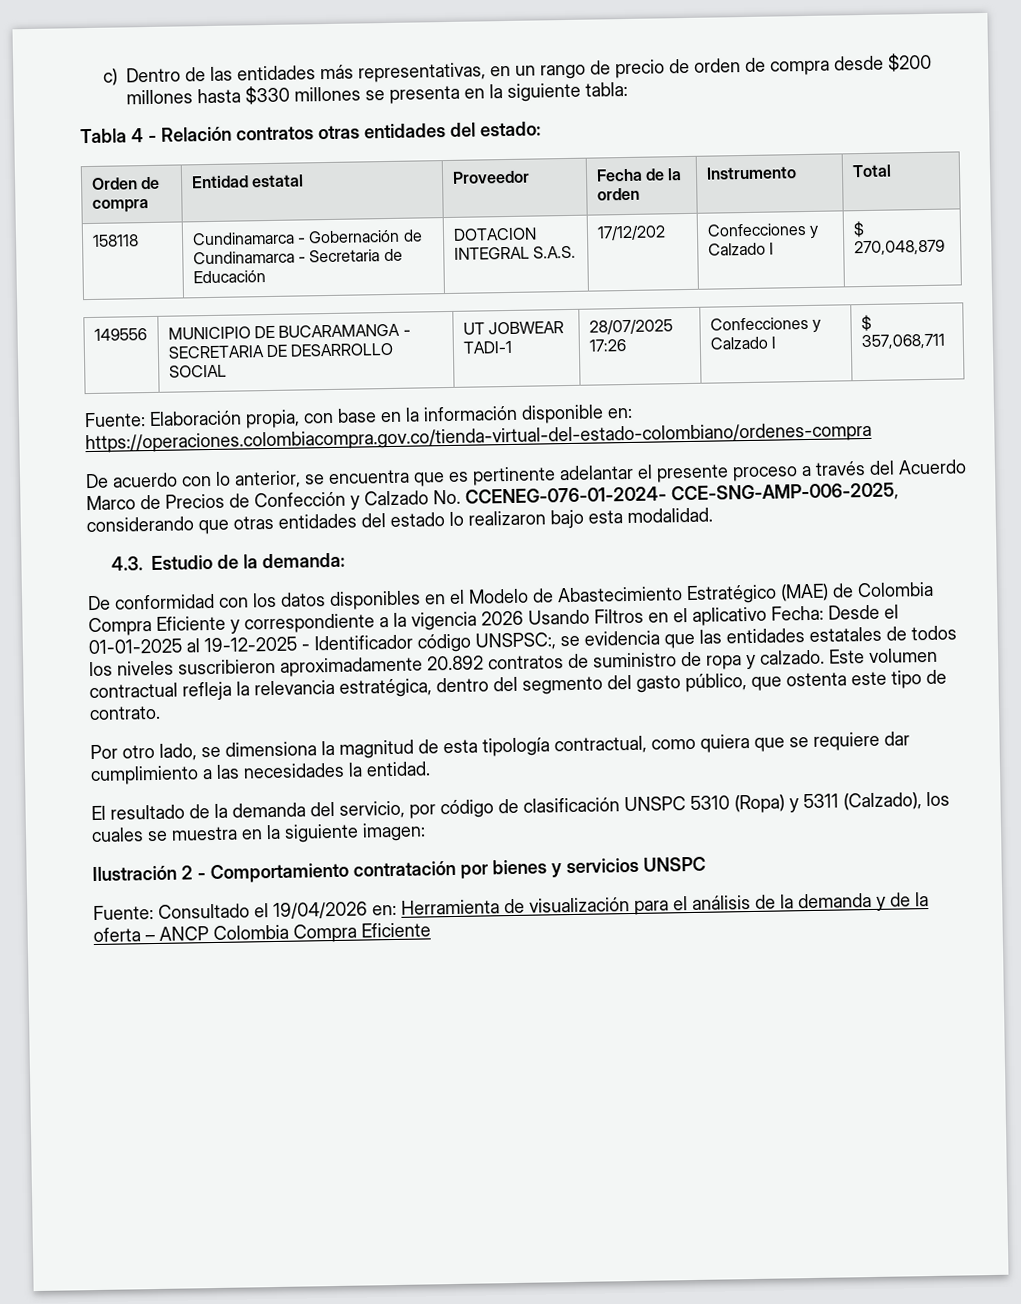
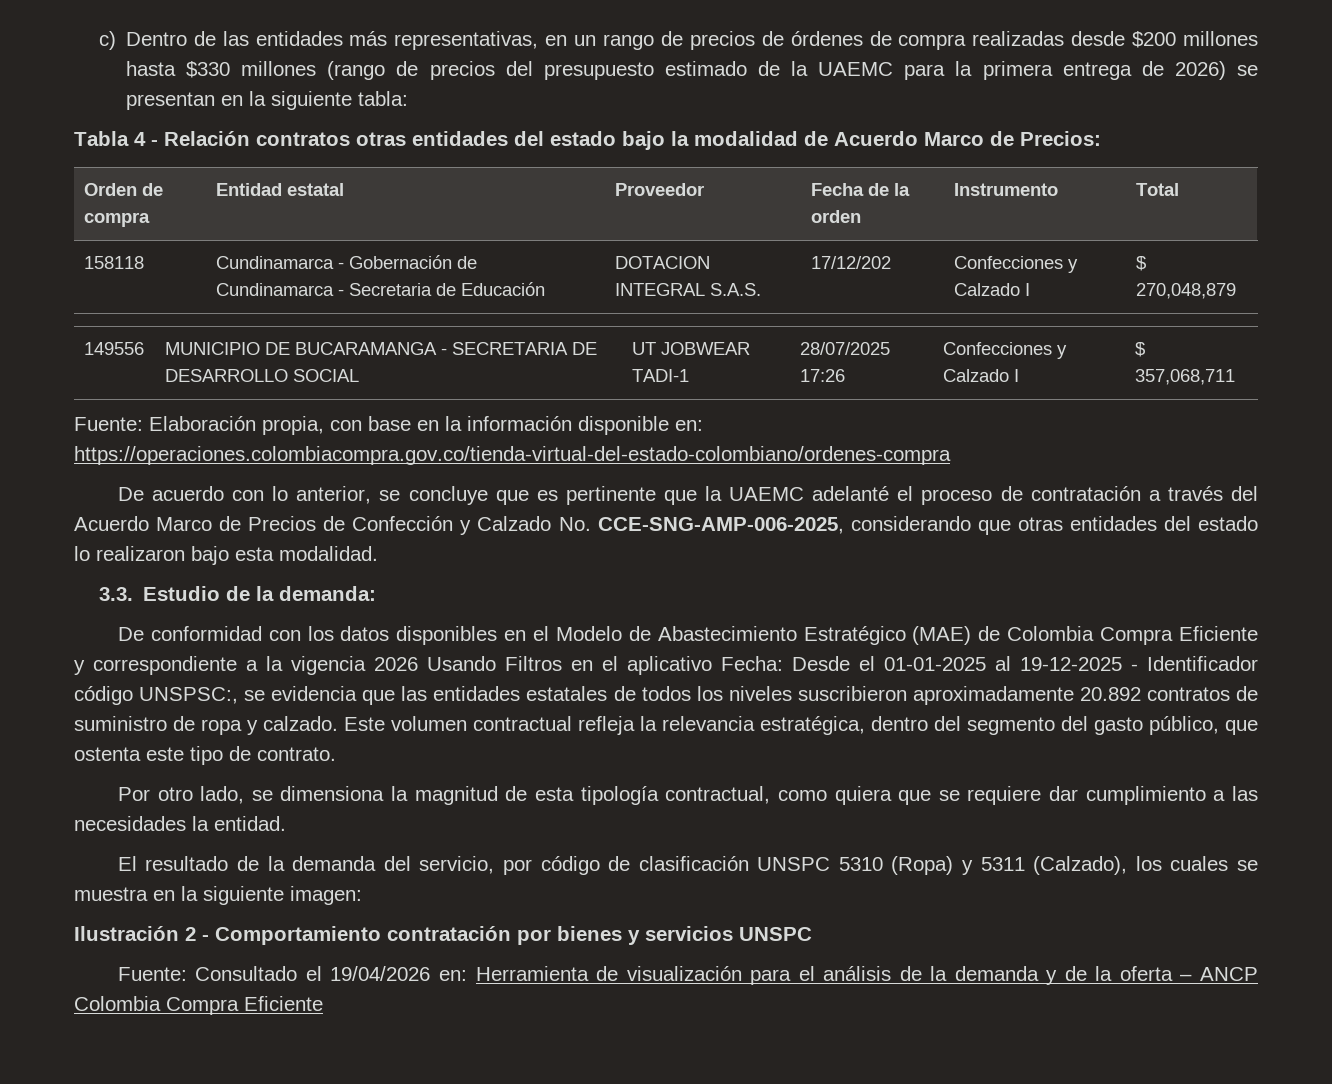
- c) Dentro de las entidades más representativas, en un rango de precio de orden de compra desde $200 millones hasta $330 millones se presenta en la siguiente tabla:
+ c) Dentro de las entidades más representativas, en un rango de precios de órdenes de compra realizadas desde $200 millones hasta $330 millones (rango de precios del presupuesto estimado de la UAEMC para la primera entrega de 2026) se presentan en la siguiente tabla:
- Tabla 4 - Relación contratos otras entidades del estado:
+ Tabla 4 - Relación contratos otras entidades del estado bajo la modalidad de Acuerdo Marco de Precios:
- De acuerdo con lo anterior, se encuentra que es pertinente adelantar el presente proceso a través del Acuerdo Marco de Precios de Confección y Calzado No. CCENEG-076-01-2024- CCE-SNG-AMP-006-2025, considerando que otras entidades del estado lo realizaron bajo esta modalidad.
+ De acuerdo con lo anterior, se concluye que es pertinente que la UAEMC adelanté el proceso de contratación a través del Acuerdo Marco de Precios de Confección y Calzado No. CCE-SNG-AMP-006-2025, considerando que otras entidades del estado lo realizaron bajo esta modalidad.
- 4.3. Estudio de la demanda:
+ 3.3. Estudio de la demanda:

